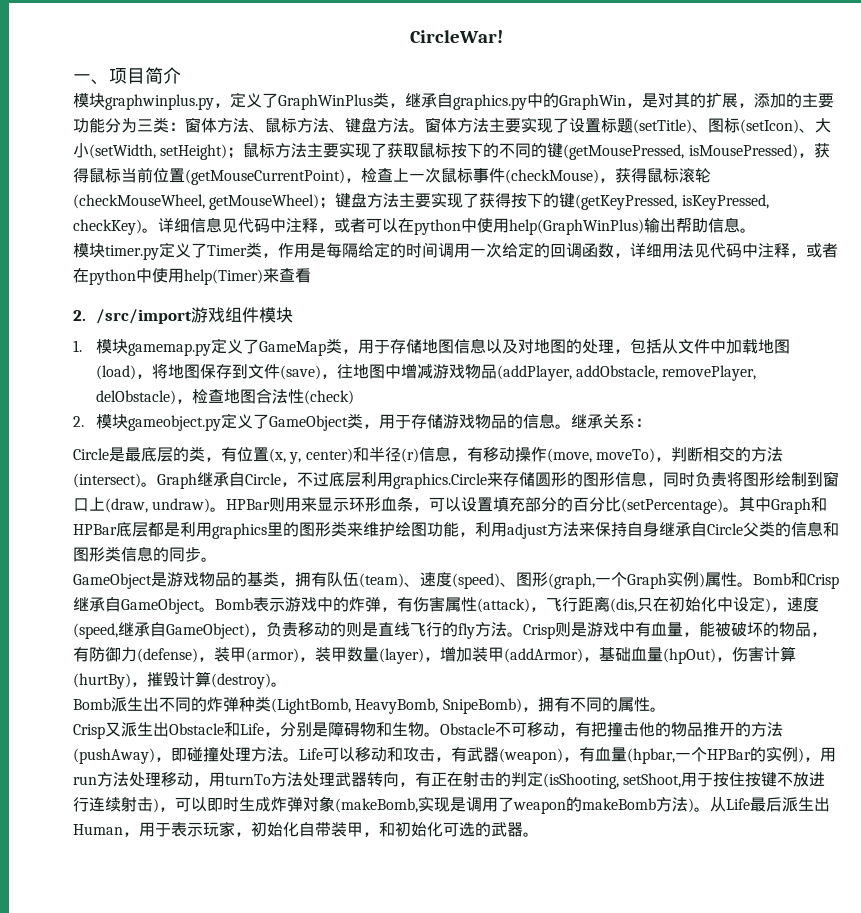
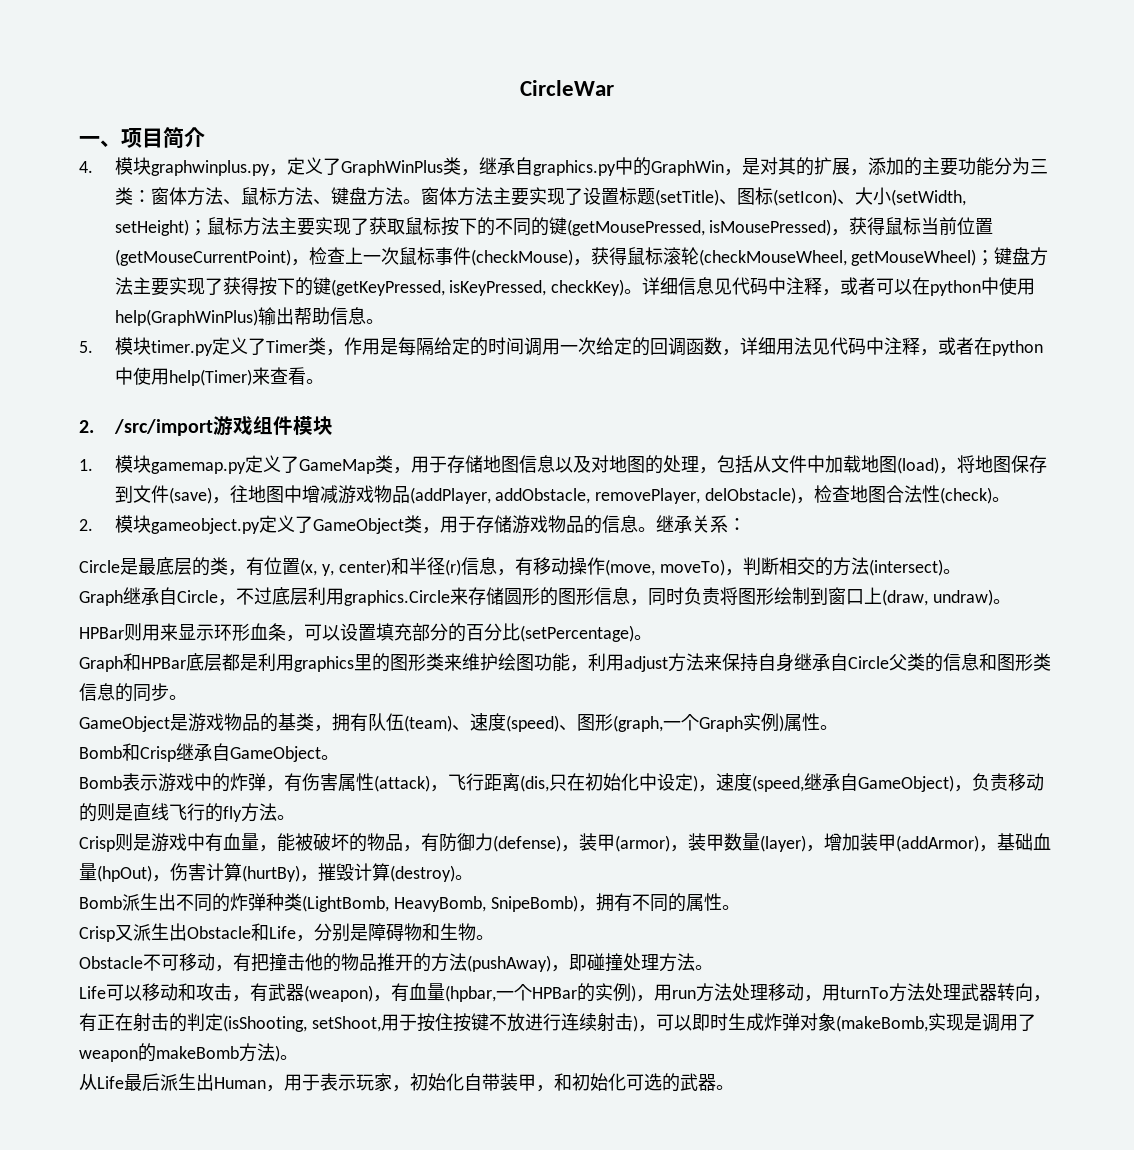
- CircleWar!
+ CircleWar
- 模块graphwinplus.py，定义了GraphWinPlus类，继承自graphics.py中的GraphWin，是对其的扩展，添加的主要功能分为三类：窗体方法、鼠标方法、键盘方法。
+ 4.模块graphwinplus.py，定义了GraphWinPlus类，继承自graphics.py中的GraphWin，是对其的扩展，添加的主要功能分为三类：窗体方法、鼠标方法、键盘方法。
- 模块timer.py定义了Timer类，作用是每隔给定的时间调用一次给定的回调函数，详细用法见代码中注释，或者在python中使用help(Timer)来查看
+ 5.模块timer.py定义了Timer类，作用是每隔给定的时间调用一次给定的回调函数，详细用法见代码中注释，或者在python中使用help(Timer)来查看。
- 1.模块gamemap.py定义了GameMap类，用于存储地图信息以及对地图的处理，包括从文件中加载地图(load)，将地图保存到文件(save)，往地图中增减游戏物品(addPlayer, addObstacle, removePlayer, delObstacle)，检查地图合法性(check)
+ 1.模块gamemap.py定义了GameMap类，用于存储地图信息以及对地图的处理，包括从文件中加载地图(load)，将地图保存到文件(save)，往地图中增减游戏物品(addPlayer, addObstacle, removePlayer, delObstacle)，检查地图合法性(check)。
- Circle是最底层的类，有位置(x, y, center)和半径(r)信息，有移动操作(move, moveTo)，判断相交的方法(intersect)。Graph继承自Circle，不过底层利用graphics.Circle来存储圆形的图形信息，同时负责将图形绘制到窗口上(draw, undraw)。HPBar则用来显示环形血条，可以设置填充部分的百分比(setPercentage)。其中Graph和HPBar底层都是利用graphics里的图形类来维护绘图功能，利用adjust方法来保持自身继承自Circle父类的信息和图形类信息的同步。
+ Circle是最底层的类，有位置(x, y, center)和半径(r)信息，有移动操作(move, moveTo)，判断相交的方法(intersect)。
+ Graph继承自Circle，不过底层利用graphics.Circle来存储圆形的图形信息，同时负责将图形绘制到窗口上(draw, undraw)。
+ HPBar则用来显示环形血条，可以设置填充部分的百分比(setPercentage)。
+ Graph和HPBar底层都是利用graphics里的图形类来维护绘图功能，利用adjust方法来保持自身继承自Circle父类的信息和图形类信息的同步。
- GameObject是游戏物品的基类，拥有队伍(team)、速度(speed)、图形(graph,一个Graph实例)属性。Bomb和Crisp继承自GameObject。Bomb表示游戏中的炸弹，有伤害属性(attack)，飞行距离(dis,只在初始化中设定)，速度(speed,继承自GameObject)，负责移动的则是直线飞行的fly方法。Crisp则是游戏中有血量，能被破坏的物品，有防御力(defense)，装甲(armor)，装甲数量(layer)，增加装甲(addArmor)，基础血量(hpOut)，伤害计算(hurtBy)，摧毁计算(destroy)。
+ GameObject是游戏物品的基类，拥有队伍(team)、速度(speed)、图形(graph,一个Graph实例)属性。
+ Bomb和Crisp继承自GameObject。
+ Bomb表示游戏中的炸弹，有伤害属性(attack)，飞行距离(dis,只在初始化中设定)，速度(speed,继承自GameObject)，负责移动的则是直线飞行的fly方法。
+ Crisp则是游戏中有血量，能被破坏的物品，有防御力(defense)，装甲(armor)，装甲数量(layer)，增加装甲(addArmor)，基础血量(hpOut)，伤害计算(hurtBy)，摧毁计算(destroy)。
- Crisp又派生出Obstacle和Life，分别是障碍物和生物。Obstacle不可移动，有把撞击他的物品推开的方法(pushAway)，即碰撞处理方法。Life可以移动和攻击，有武器(weapon)，有血量(hpbar,一个HPBar的实例)，用run方法处理移动，用turnTo方法处理武器转向，有正在射击的判定(isShooting, setShoot,用于按住按键不放进行连续射击)，可以即时生成炸弹对象(makeBomb,实现是调用了weapon的makeBomb方法)。从Life最后派生出Human，用于表示玩家，初始化自带装甲，和初始化可选的武器。
+ Crisp又派生出Obstacle和Life，分别是障碍物和生物。
+ Obstacle不可移动，有把撞击他的物品推开的方法(pushAway)，即碰撞处理方法。
+ Life可以移动和攻击，有武器(weapon)，有血量(hpbar,一个HPBar的实例)，用run方法处理移动，用turnTo方法处理武器转向，有正在射击的判定(isShooting, setShoot,用于按住按键不放进行连续射击)，可以即时生成炸弹对象(makeBomb,实现是调用了weapon的makeBomb方法)。
+ 从Life最后派生出Human，用于表示玩家，初始化自带装甲，和初始化可选的武器。

